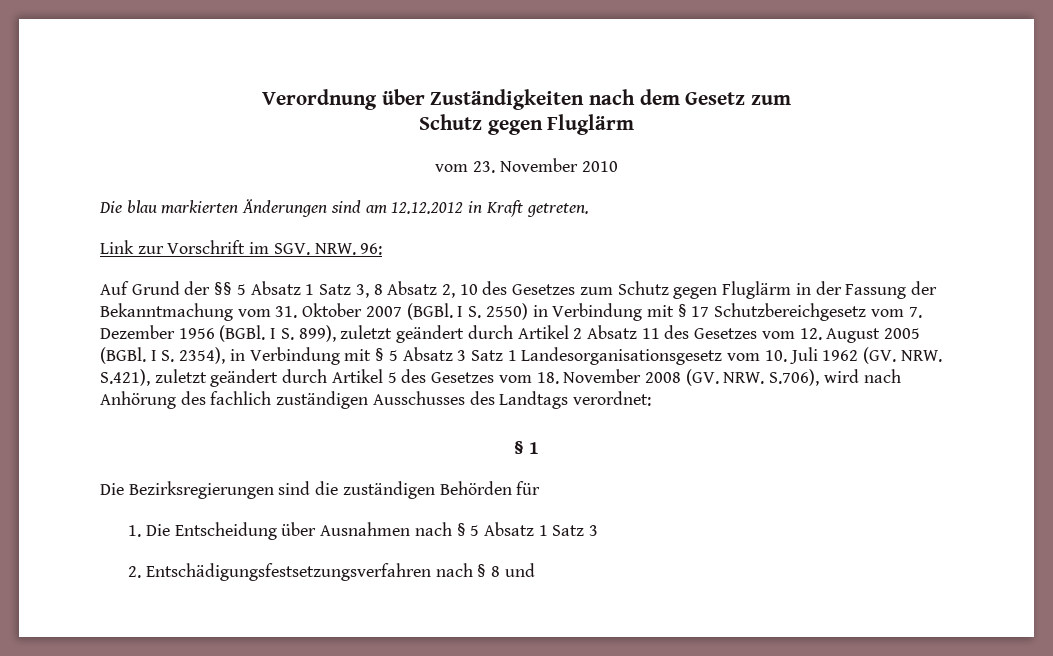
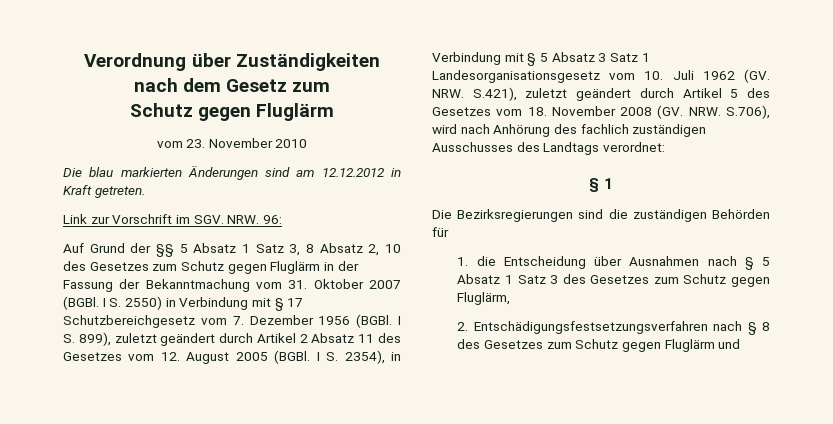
- 1. Die Entscheidung über Ausnahmen nach § 5 Absatz 1 Satz 3
+ 1. die Entscheidung über Ausnahmen nach § 5 Absatz 1 Satz 3 des Gesetzes zum Schutz gegen Fluglärm,
- 2. Entschädigungsfestsetzungsverfahren nach § 8 und
+ 2. Entschädigungsfestsetzungsverfahren nach § 8 des Gesetzes zum Schutz gegen Fluglärm und

